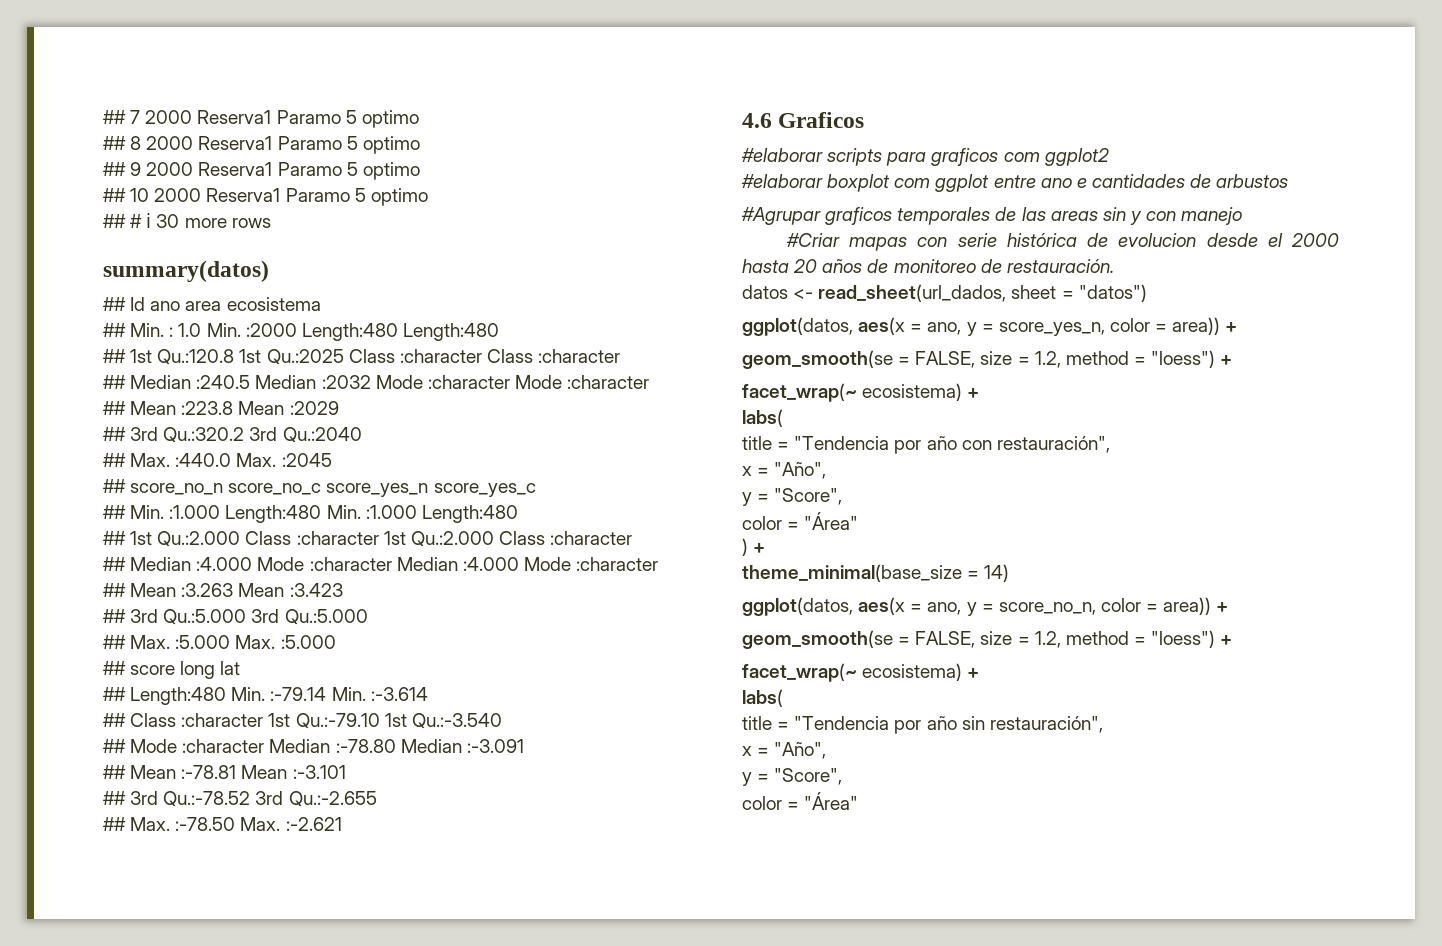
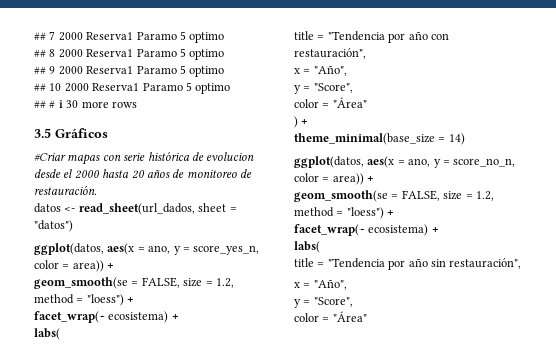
- summary(datos)
- ## Id ano area ecosistema
- ## Min. : 1.0 Min. :2000 Length:480 Length:480
- ## 1st Qu.:120.8 1st Qu.:2025 Class :character Class :character
- ## Median :240.5 Median :2032 Mode :character Mode :character
- ## Mean :223.8 Mean :2029
- ## 3rd Qu.:320.2 3rd Qu.:2040
- ## Max. :440.0 Max. :2045
- ## score_no_n score_no_c score_yes_n score_yes_c
- ## Min. :1.000 Length:480 Min. :1.000 Length:480
- ## 1st Qu.:2.000 Class :character 1st Qu.:2.000 Class :character
- ## Median :4.000 Mode :character Median :4.000 Mode :character
- ## Mean :3.263 Mean :3.423
- ## 3rd Qu.:5.000 3rd Qu.:5.000
- ## Max. :5.000 Max. :5.000
- ## score long lat
- ## Length:480 Min. :-79.14 Min. :-3.614
- ## Class :character 1st Qu.:-79.10 1st Qu.:-3.540
- ## Mode :character Median :-78.80 Median :-3.091
- ## Mean :-78.81 Mean :-3.101
- ## 3rd Qu.:-78.52 3rd Qu.:-2.655
- ## Max. :-78.50 Max. :-2.621
- 4.6 Graficos
- #elaborar scripts para graficos com ggplot2
- #elaborar boxplot com ggplot entre ano e cantidades de arbustos
- #Agrupar graficos temporales de las areas sin y con manejo
+ 3.5 Gráficos

